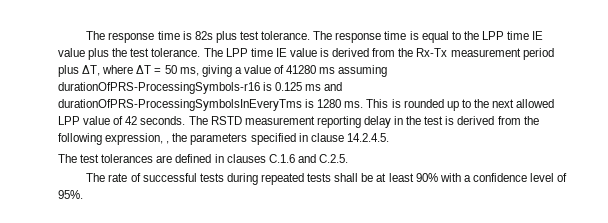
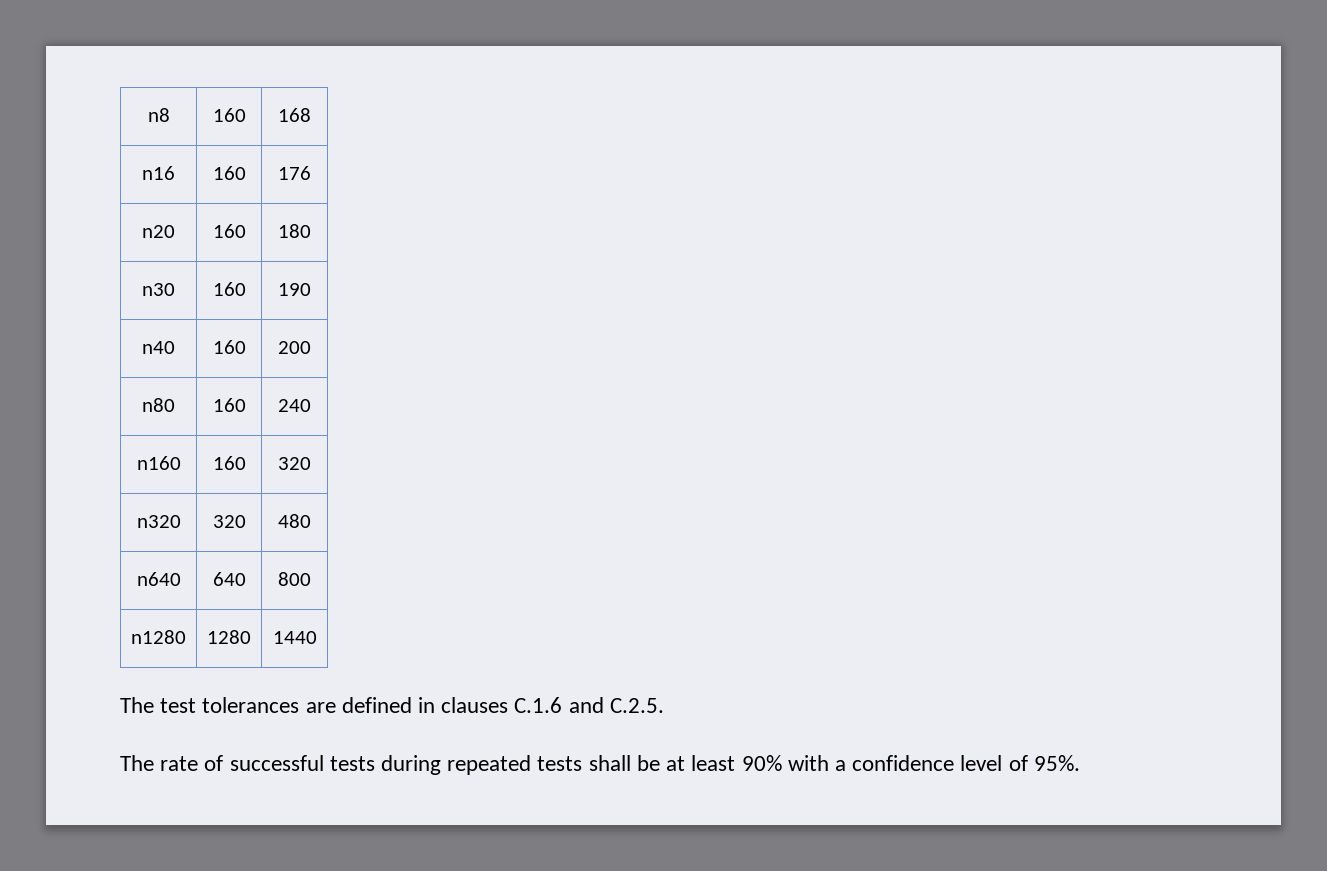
- The response time is 82s plus test tolerance. The response time is equal to the LPP time IE value plus the test tolerance. The LPP time IE value is derived from the Rx-Tx measurement period plus ΔT, where ΔT = 50 ms, giving a value of 41280 ms assuming durationOfPRS-ProcessingSymbols-r16 is 0.125 ms and durationOfPRS-ProcessingSymbolsInEveryTms is 1280 ms. This is rounded up to the next allowed LPP value of 42 seconds. The RSTD measurement reporting delay in the test is derived from the following expression, , the parameters specified in clause 14.2.4.5.
+ n8 | 160 | 168
+ n16 | 160 | 176
+ n20 | 160 | 180
+ n30 | 160 | 190
+ n40 | 160 | 200
+ n80 | 160 | 240
+ n160 | 160 | 320
+ n320 | 320 | 480
+ n640 | 640 | 800
+ n1280 | 1280 | 1440

